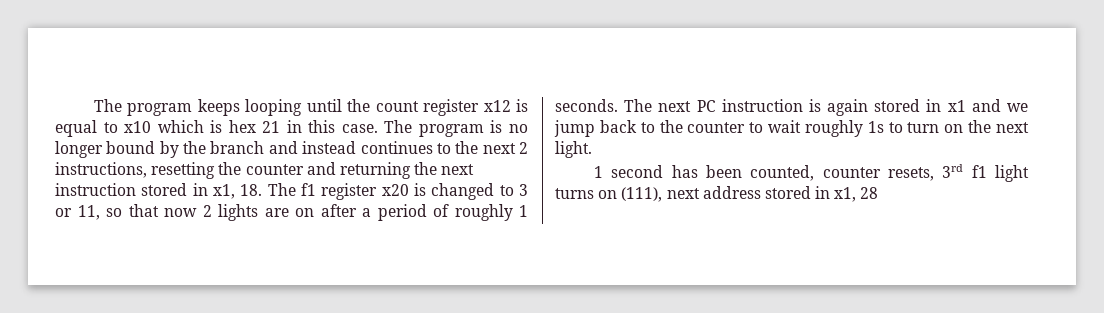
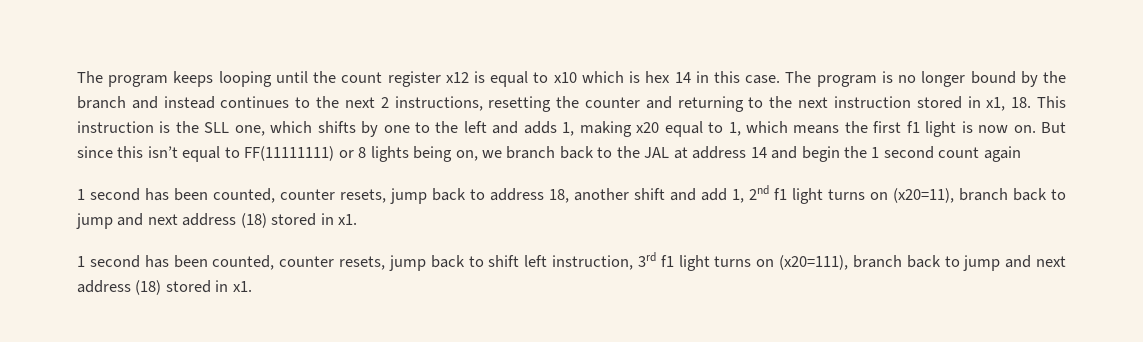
- The program keeps looping until the count register x12 is equal to x10 which is hex 21 in this case.
+ The program keeps looping until the count register x12 is equal to x10 which is hex 14 in this case.
- The program is no longer bound by the branch and instead continues to the next 2 instructions, resetting the counter and returning the next instruction stored in x1, 18. The f1 register x20 is changed to 3 or 11, so that now 2 lights are on after a period of roughly 1 seconds. The next PC instruction is again stored in x1 and we jump back to the counter to wait roughly 1s to turn on the next light.
- 1 second has been counted, counter resets, 3rd f1 light turns on (111), next address stored in x1, 28
+ The program is no longer bound by the branch and instead continues to the next 2 instructions, resetting the counter and returning to the next instruction stored in x1, 18. This instruction is the SLL one, which shifts by one to the left and adds 1, making x20 equal to 1, which means the first f1 light is now on. But since this isn’t equal to FF(11111111) or 8 lights being on, we branch back to the JAL at address 14 and begin the 1 second count again
+ 1 second has been counted, counter resets, jump back to address 18, another shift and add 1, 2nd f1 light turns on (x20=11), branch back to jump and next address (18) stored in x1.
+ 1 second has been counted, counter resets, jump back to shift left instruction, 3rd f1 light turns on (x20=111), branch back to jump and next address (18) stored in x1.

